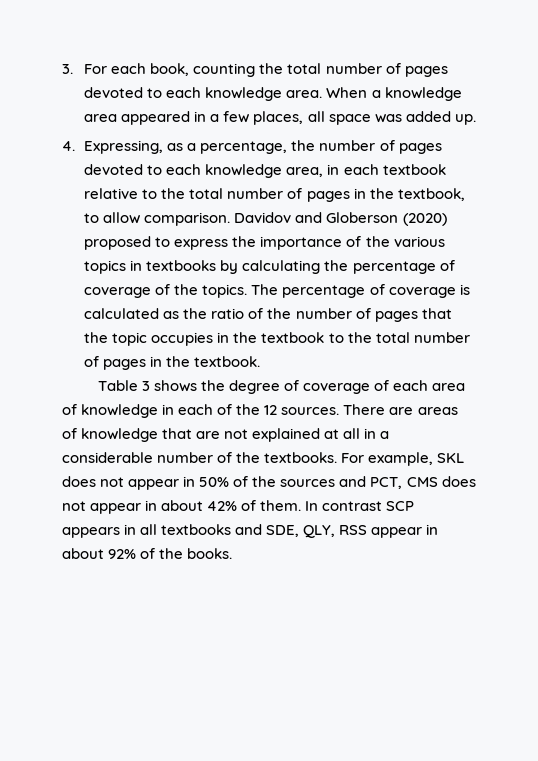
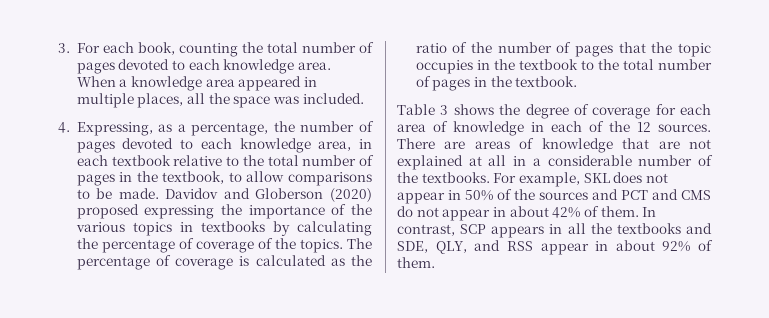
- When a knowledge area appeared in a few places, all space was added up.
+ When a knowledge area appeared in multiple places, all the space was included.
- 4. Expressing, as a percentage, the number of pages devoted to each knowledge area, in each textbook relative to the total number of pages in the textbook, to allow comparison.
+ 4. Expressing, as a percentage, the number of pages devoted to each knowledge area, in each textbook relative to the total number of pages in the textbook, to allow comparisons to be made.
- Davidov and Globerson (2020) proposed to express the importance of the various topics in textbooks by calculating the percentage of coverage of the topics.
+ Davidov and Globerson (2020) proposed expressing the importance of the various topics in textbooks by calculating the percentage of coverage of the topics.
- Table 3 shows the degree of coverage of each area of knowledge in each of the 12 sources.
+ Table 3 shows the degree of coverage for each area of knowledge in each of the 12 sources.
- For example, SKL does not appear in 50% of the sources and PCT, CMS does not appear in about 42% of them.
+ For example, SKL does not appear in 50% of the sources and PCT and CMS do not appear in about 42% of them.
- In contrast SCP appears in all textbooks and SDE, QLY, RSS appear in about 92% of the books.
+ In contrast, SCP appears in all the textbooks and SDE, QLY, and RSS appear in about 92% of them.

